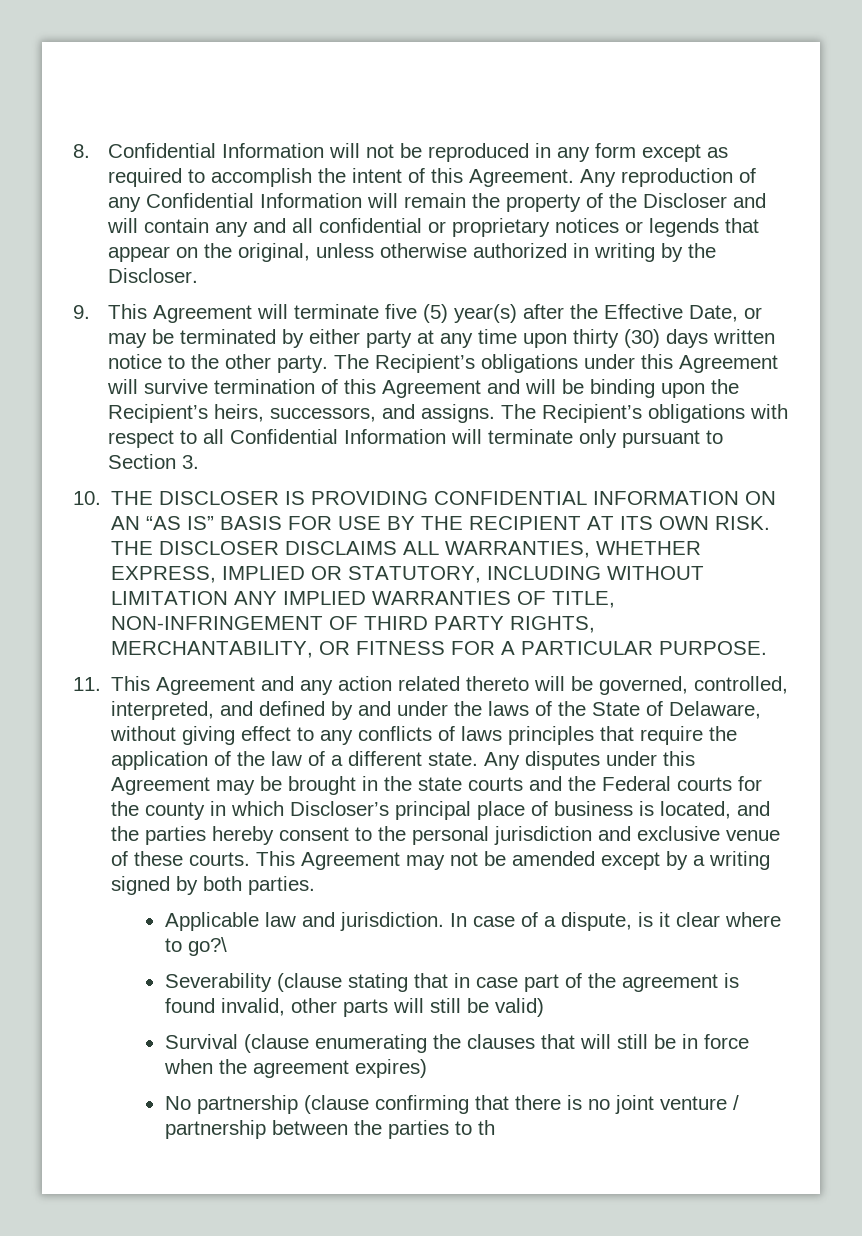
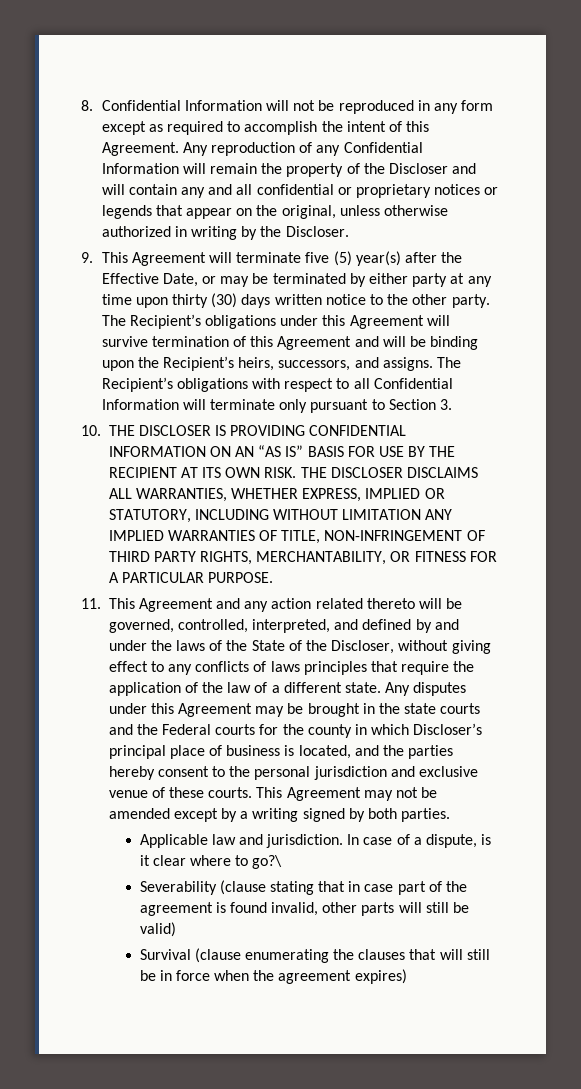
- 11. This Agreement and any action related thereto will be governed, controlled, interpreted, and defined by and under the laws of the State of Delaware, without giving effect to any conflicts of laws principles that require the application of the law of a different state.
+ 11. This Agreement and any action related thereto will be governed, controlled, interpreted, and defined by and under the laws of the State of the Discloser, without giving effect to any conflicts of laws principles that require the application of the law of a different state.
- No partnership (clause confirming that there is no joint venture / partnership between the parties to th

